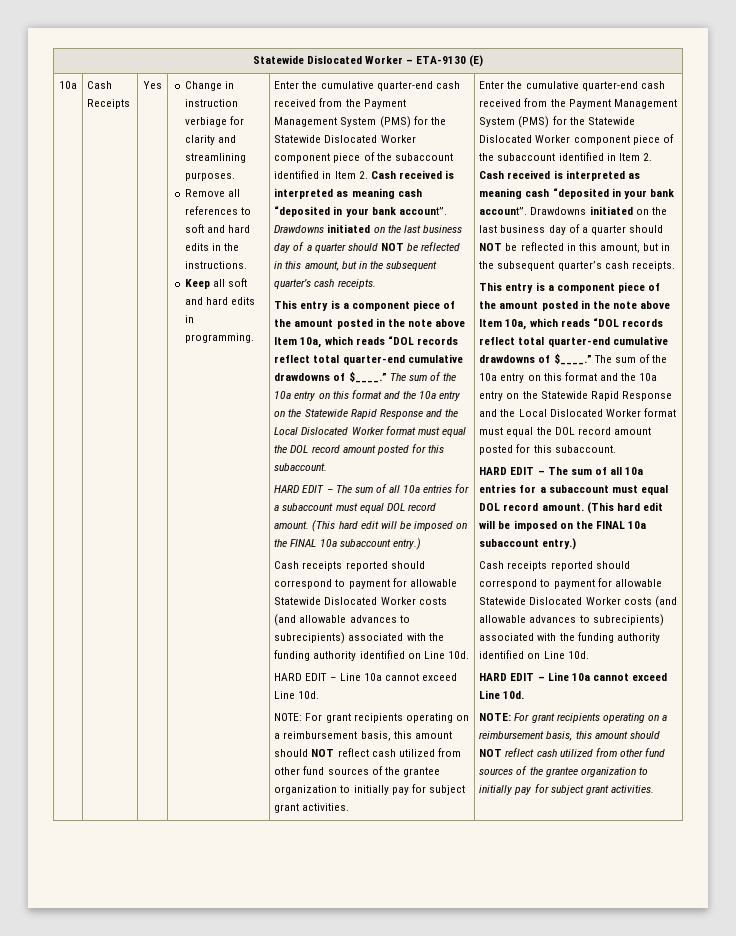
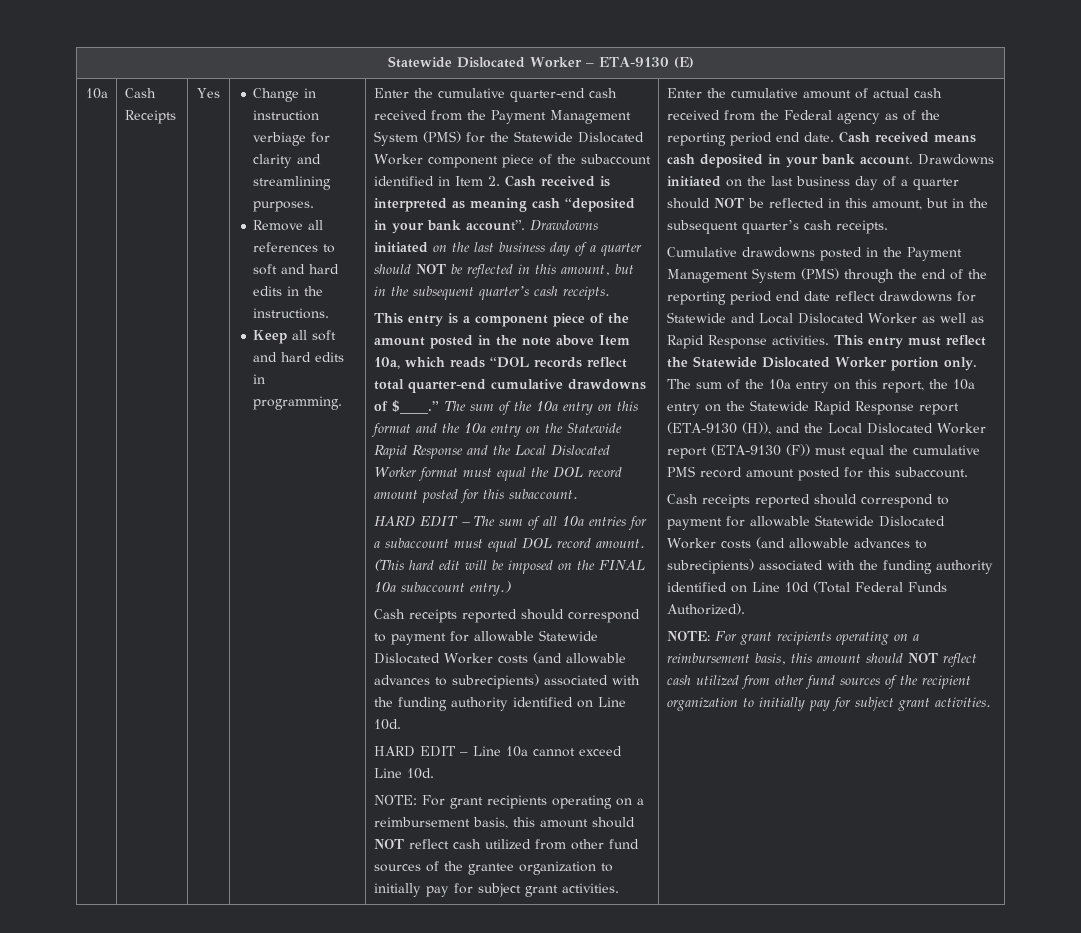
- NOTE: For grant recipients operating on a reimbursement basis, this amount should NOT reflect cash utilized from other fund sources of the grantee organization to initially pay for subject grant activities. | Enter the cumulative quarter-end cash received from the Payment Management System (PMS) for the Statewide Dislocated Worker component piece of the subaccount identified in Item 2. Cash received is interpreted as meaning cash “deposited in your bank account”. Drawdowns initiated on the last business day of a quarter should NOT be reflected in this amount, but in the subsequent quarter’s cash receipts.
- This entry is a component piece of the amount posted in the note above Item 10a, which reads “DOL records reflect total quarter-end cumulative drawdowns of $____.” The sum of the 10a entry on this format and the 10a entry on the Statewide Rapid Response and the Local Dislocated Worker format must equal the DOL record amount posted for this subaccount.
- HARD EDIT – The sum of all 10a entries for a subaccount must equal DOL record amount. (This hard edit will be imposed on the FINAL 10a subaccount entry.)
- Cash receipts reported should correspond to payment for allowable Statewide Dislocated Worker costs (and allowable advances to subrecipients) associated with the funding authority identified on Line 10d.
- HARD EDIT – Line 10a cannot exceed Line 10d.
- NOTE: For grant recipients operating on a reimbursement basis, this amount should NOT reflect cash utilized from other fund sources of the grantee organization to initially pay for subject grant activities.
+ NOTE: For grant recipients operating on a reimbursement basis, this amount should NOT reflect cash utilized from other fund sources of the grantee organization to initially pay for subject grant activities. | Enter the cumulative amount of actual cash received from the Federal agency as of the reporting period end date. Cash received means cash deposited in your bank account. Drawdowns initiated on the last business day of a quarter should NOT be reflected in this amount, but in the subsequent quarter’s cash receipts.
+ Cumulative drawdowns posted in the Payment Management System (PMS) through the end of the reporting period end date reflect drawdowns for Statewide and Local Dislocated Worker as well as Rapid Response activities. This entry must reflect the Statewide Dislocated Worker portion only. The sum of the 10a entry on this report, the 10a entry on the Statewide Rapid Response report (ETA-9130 (H)), and the Local Dislocated Worker report (ETA-9130 (F)) must equal the cumulative PMS record amount posted for this subaccount.
+ Cash receipts reported should correspond to payment for allowable Statewide Dislocated Worker costs (and allowable advances to subrecipients) associated with the funding authority identified on Line 10d (Total Federal Funds Authorized).
+ NOTE: For grant recipients operating on a reimbursement basis, this amount should NOT reflect cash utilized from other fund sources of the recipient organization to initially pay for subject grant activities.

